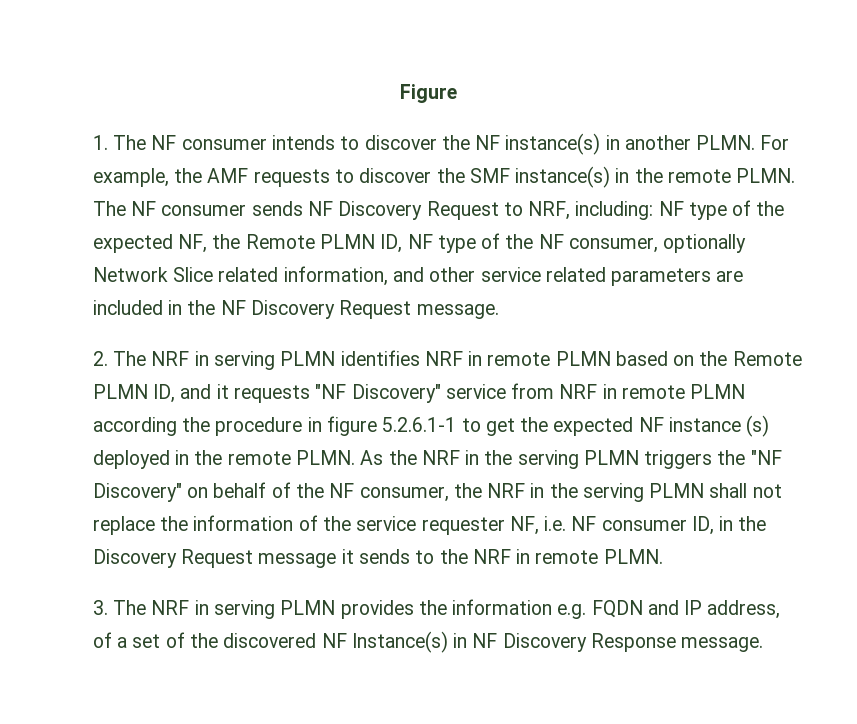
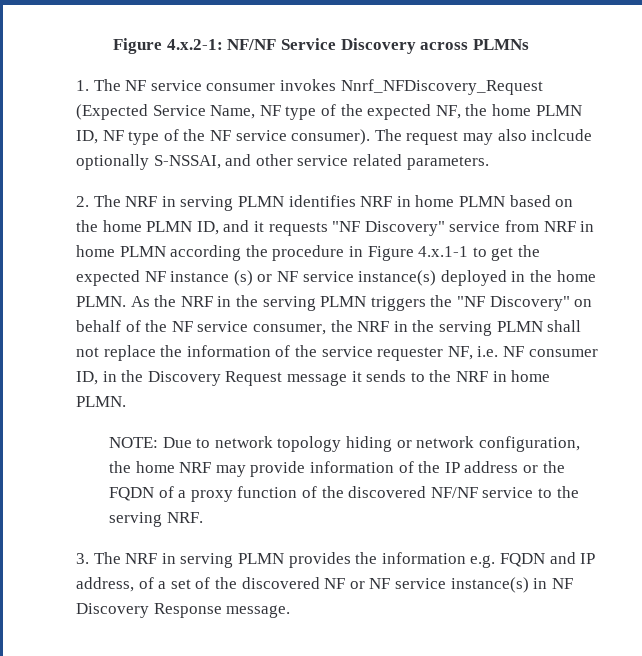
- Figure
- 1. The NF consumer intends to discover the NF instance(s) in another PLMN. For example, the AMF requests to discover the SMF instance(s) in the remote PLMN. The NF consumer sends NF Discovery Request to NRF, including: NF type of the expected NF, the Remote PLMN ID, NF type of the NF consumer, optionally Network Slice related information, and other service related parameters are included in the NF Discovery Request message.
+ Figure 4.x.2-1: NF/NF Service Discovery across PLMNs
+ 1. The NF service consumer invokes Nnrf_NFDiscovery_Request (Expected Service Name, NF type of the expected NF, the home PLMN ID, NF type of the NF service consumer). The request may also inclcude optionally S-NSSAI, and other service related parameters.
- 2. The NRF in serving PLMN identifies NRF in remote PLMN based on the Remote PLMN ID, and it requests "NF Discovery" service from NRF in remote PLMN according the procedure in figure 5.2.6.1-1 to get the expected NF instance (s) deployed in the remote PLMN.
+ 2. The NRF in serving PLMN identifies NRF in home PLMN based on the home PLMN ID, and it requests "NF Discovery" service from NRF in home PLMN according the procedure in Figure 4.x.1-1 to get the expected NF instance (s) or NF service instance(s) deployed in the home PLMN.
- As the NRF in the serving PLMN triggers the "NF Discovery" on behalf of the NF consumer, the NRF in the serving PLMN shall not replace the information of the service requester NF, i.e. NF consumer ID, in the Discovery Request message it sends to the NRF in remote PLMN.
+ As the NRF in the serving PLMN triggers the "NF Discovery" on behalf of the NF service consumer, the NRF in the serving PLMN shall not replace the information of the service requester NF, i.e. NF consumer ID, in the Discovery Request message it sends to the NRF in home PLMN.
+ NOTE: Due to network topology hiding or network configuration, the home NRF may provide information of the IP address or the FQDN of a proxy function of the discovered NF/NF service to the serving NRF.
- 3. The NRF in serving PLMN provides the information e.g. FQDN and IP address, of a set of the discovered NF Instance(s) in NF Discovery Response message.
+ 3. The NRF in serving PLMN provides the information e.g. FQDN and IP address, of a set of the discovered NF or NF service instance(s) in NF Discovery Response message.

